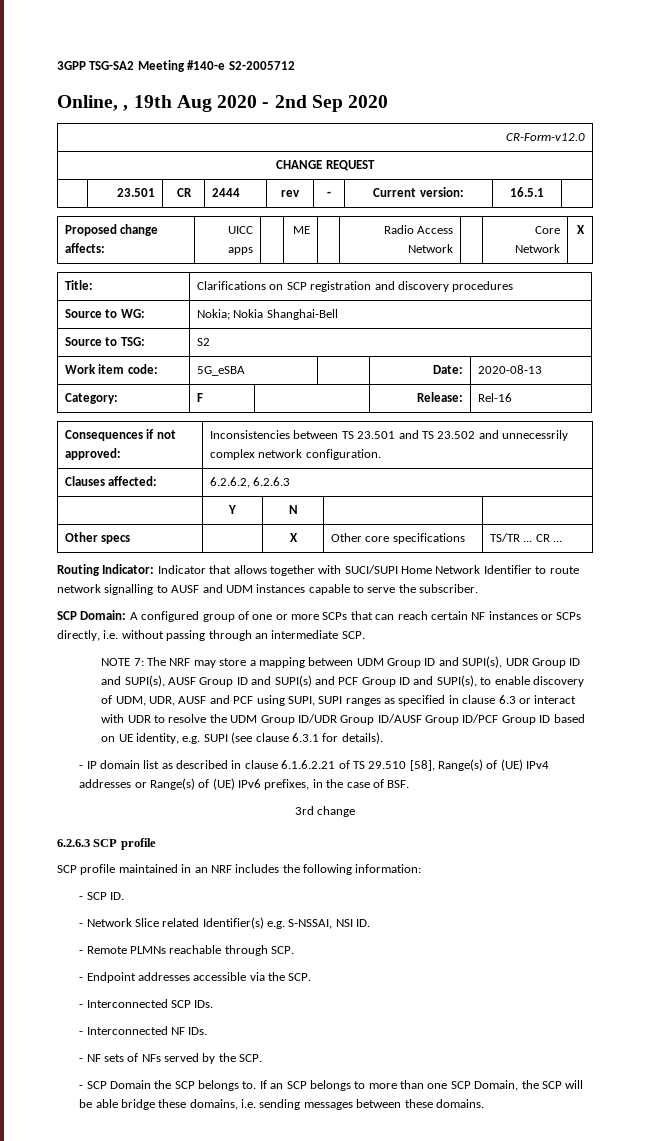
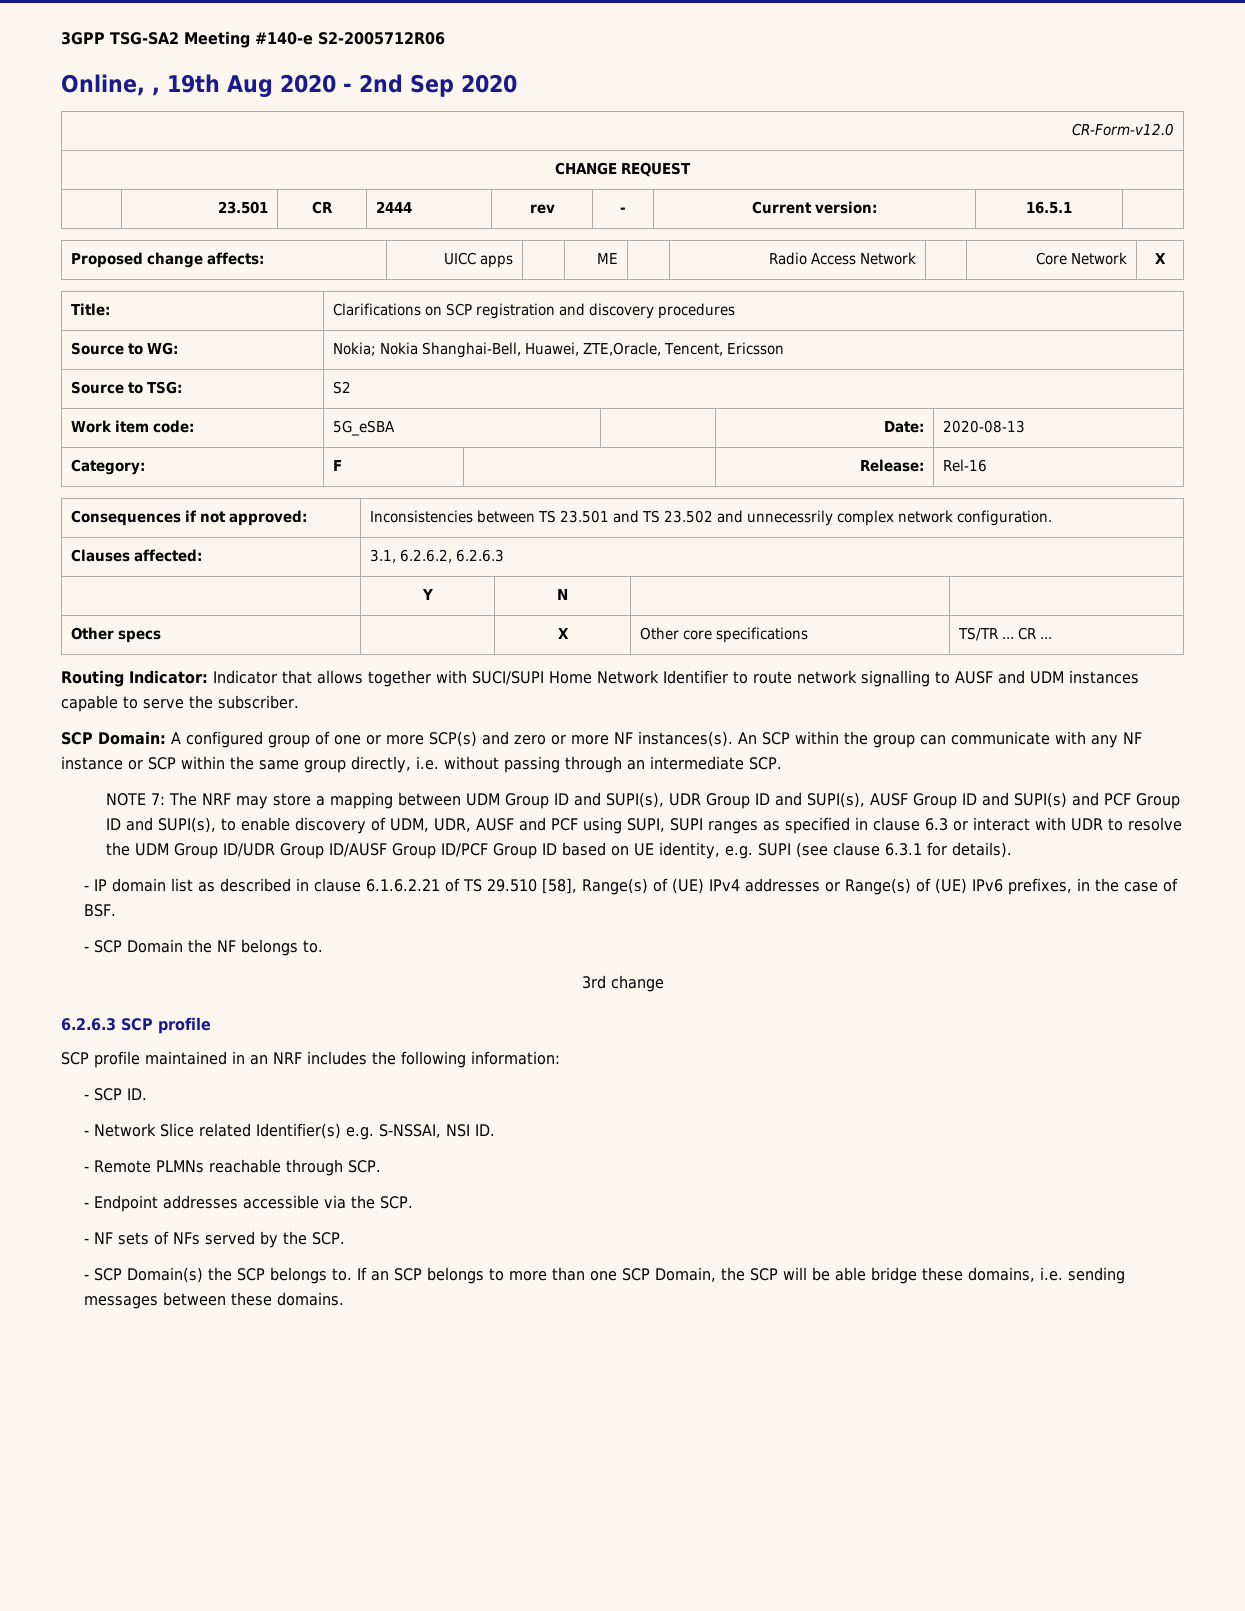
- 3GPP TSG-SA2 Meeting #140-e S2-2005712
+ 3GPP TSG-SA2 Meeting #140-e S2-2005712R06
- Source to WG: | Nokia; Nokia Shanghai-Bell
+ Source to WG: | Nokia; Nokia Shanghai-Bell, Huawei, ZTE,Oracle, Tencent, Ericsson
- Clauses affected: | 6.2.6.2, 6.2.6.3
+ Clauses affected: | 3.1, 6.2.6.2, 6.2.6.3
- SCP Domain: A configured group of one or more SCPs that can reach certain NF instances or SCPs directly, i.e. without passing through an intermediate SCP.
+ SCP Domain: A configured group of one or more SCP(s) and zero or more NF instances(s). An SCP within the group can communicate with any NF instance or SCP within the same group directly, i.e. without passing through an intermediate SCP.
+ - SCP Domain the NF belongs to.
- - Interconnected SCP IDs.
- - Interconnected NF IDs.
- - SCP Domain the SCP belongs to.
+ - SCP Domain(s) the SCP belongs to.

